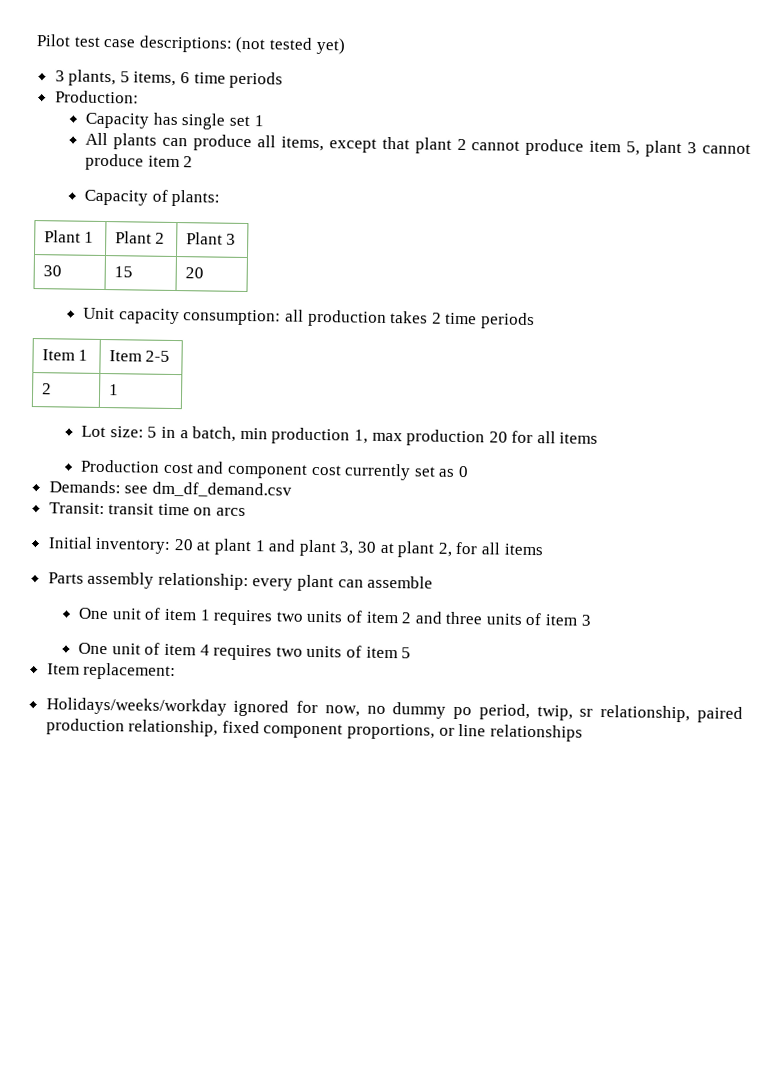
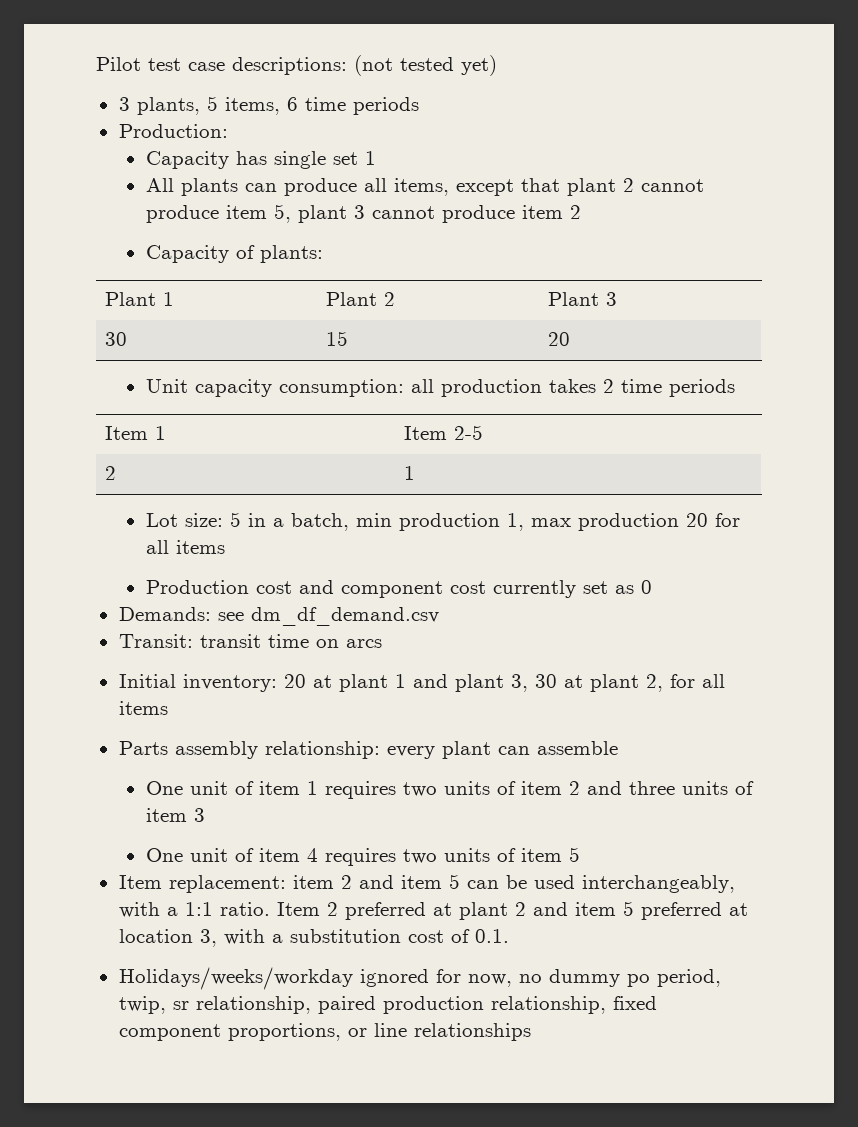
- Item replacement:
+ Item replacement: item 2 and item 5 can be used interchangeably, with a 1:1 ratio. Item 2 preferred at plant 2 and item 5 preferred at location 3, with a substitution cost of 0.1.

